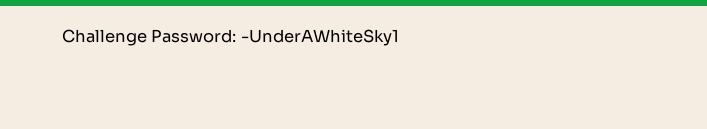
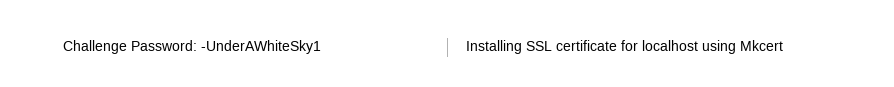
+ Installing SSL certificate for localhost using Mkcert

